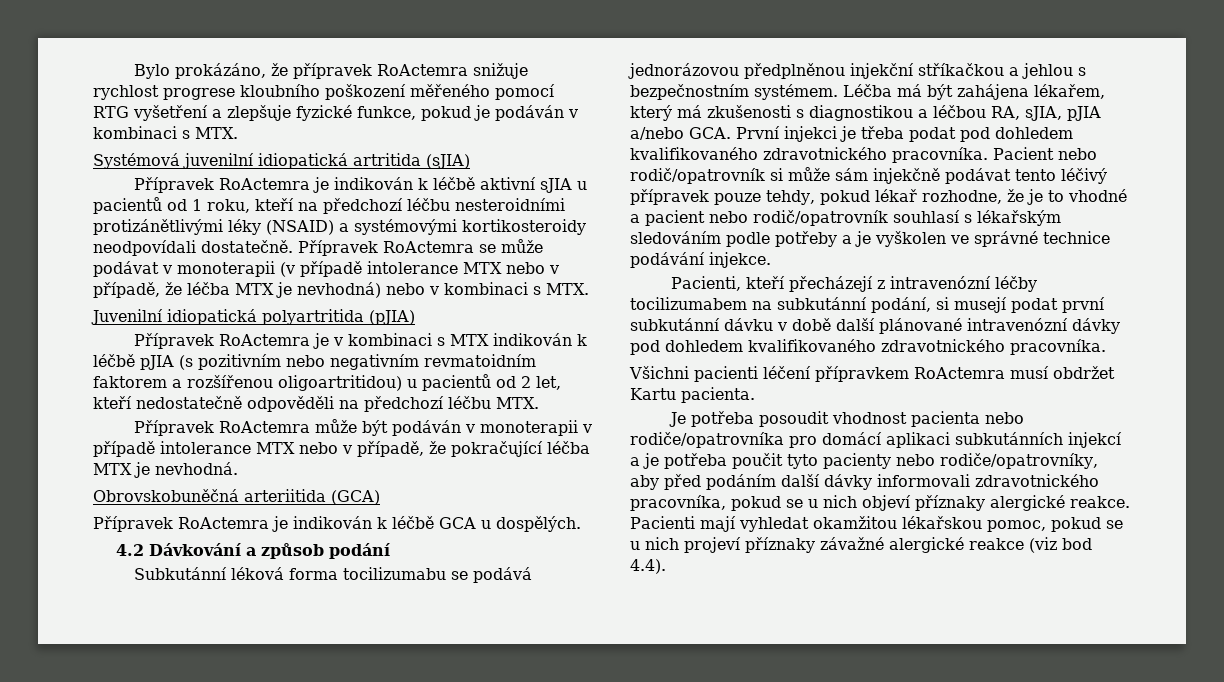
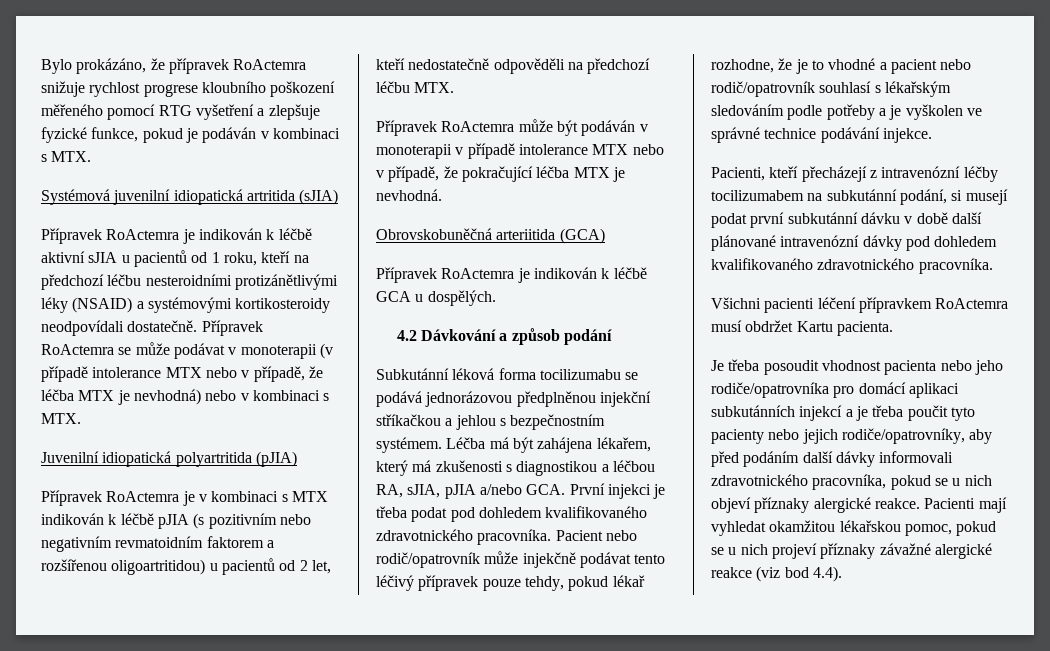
- Pacient nebo rodič/opatrovník si může sám injekčně podávat tento léčivý přípravek pouze tehdy, pokud lékař rozhodne, že je to vhodné a pacient nebo rodič/opatrovník souhlasí s lékařským sledováním podle potřeby a je vyškolen ve správné technice podávání injekce.
+ Pacient nebo rodič/opatrovník může injekčně podávat tento léčivý přípravek pouze tehdy, pokud lékař rozhodne, že je to vhodné a pacient nebo rodič/opatrovník souhlasí s lékařským sledováním podle potřeby a je vyškolen ve správné technice podávání injekce.
- Je potřeba posoudit vhodnost pacienta nebo rodiče/opatrovníka pro domácí aplikaci subkutánních injekcí a je potřeba poučit tyto pacienty nebo rodiče/opatrovníky, aby před podáním další dávky informovali zdravotnického pracovníka, pokud se u nich objeví příznaky alergické reakce.
+ Je třeba posoudit vhodnost pacienta nebo jeho rodiče/opatrovníka pro domácí aplikaci subkutánních injekcí a je třeba poučit tyto pacienty nebo jejich rodiče/opatrovníky, aby před podáním další dávky informovali zdravotnického pracovníka, pokud se u nich objeví příznaky alergické reakce.

